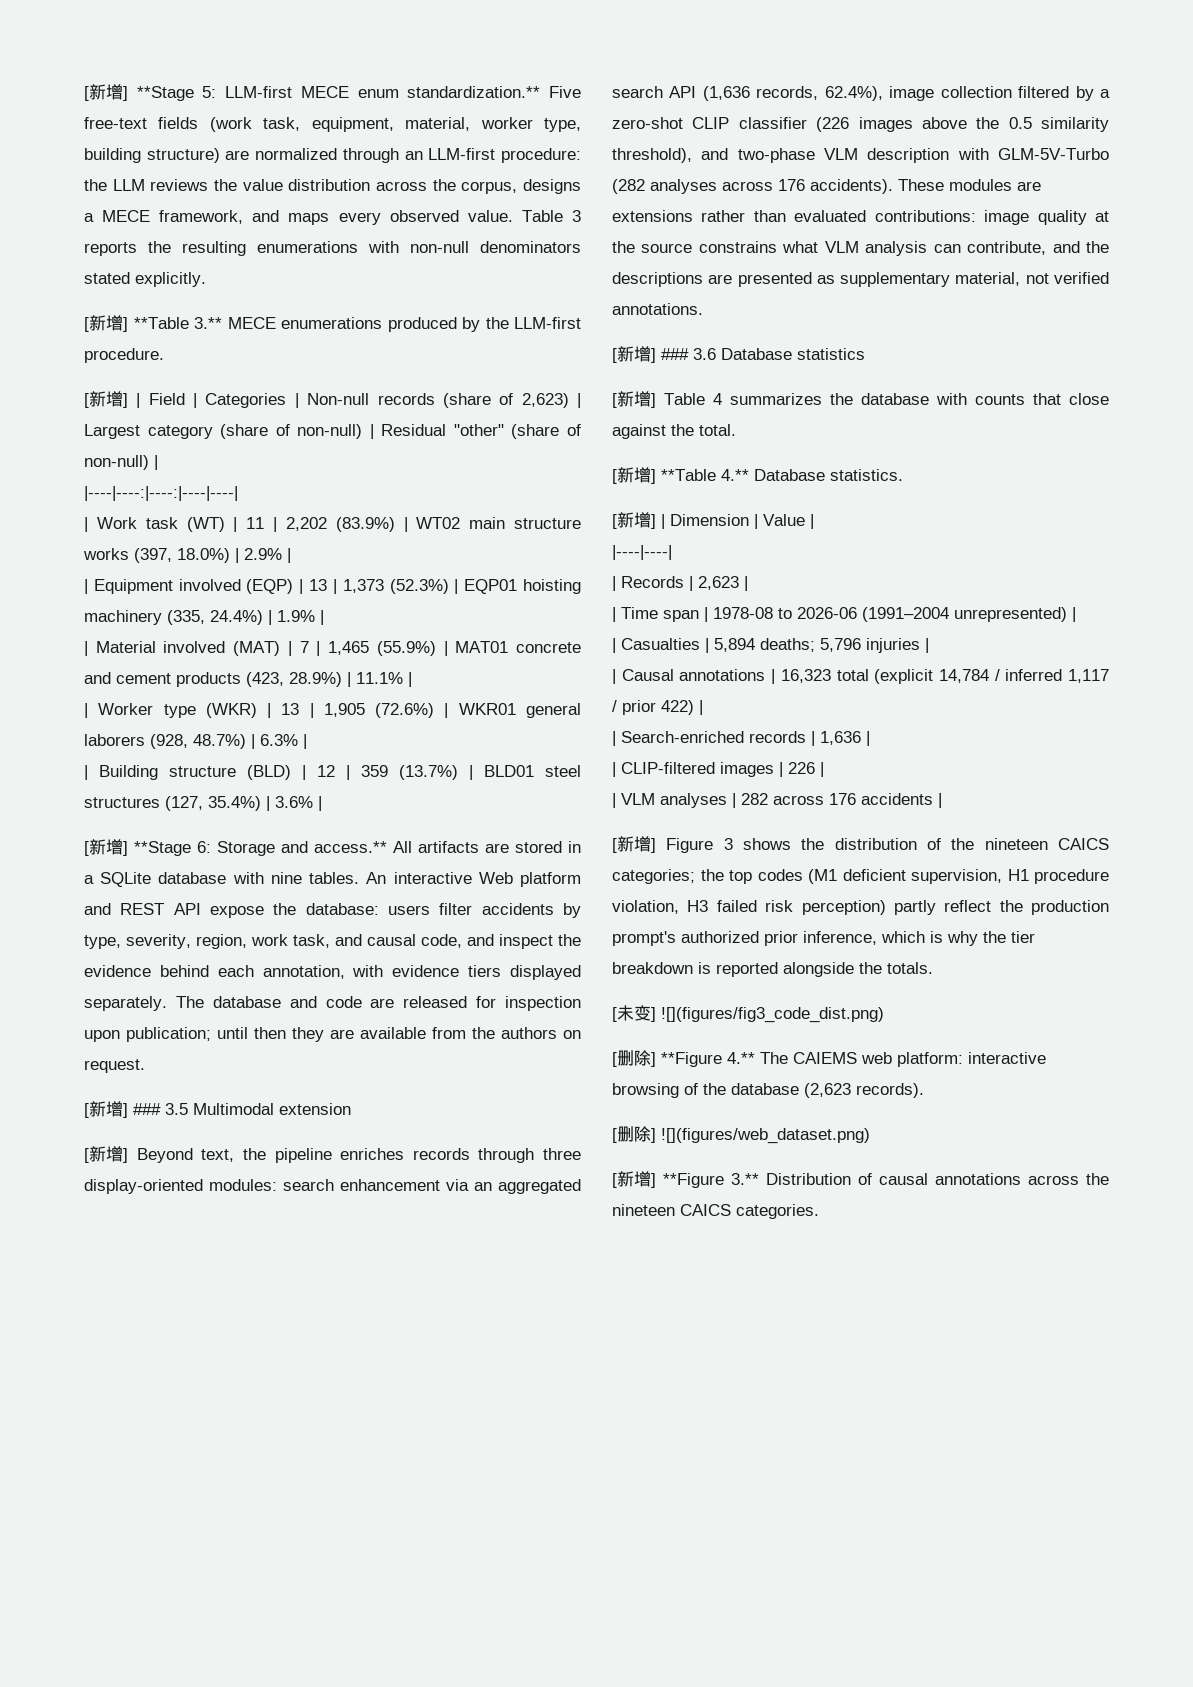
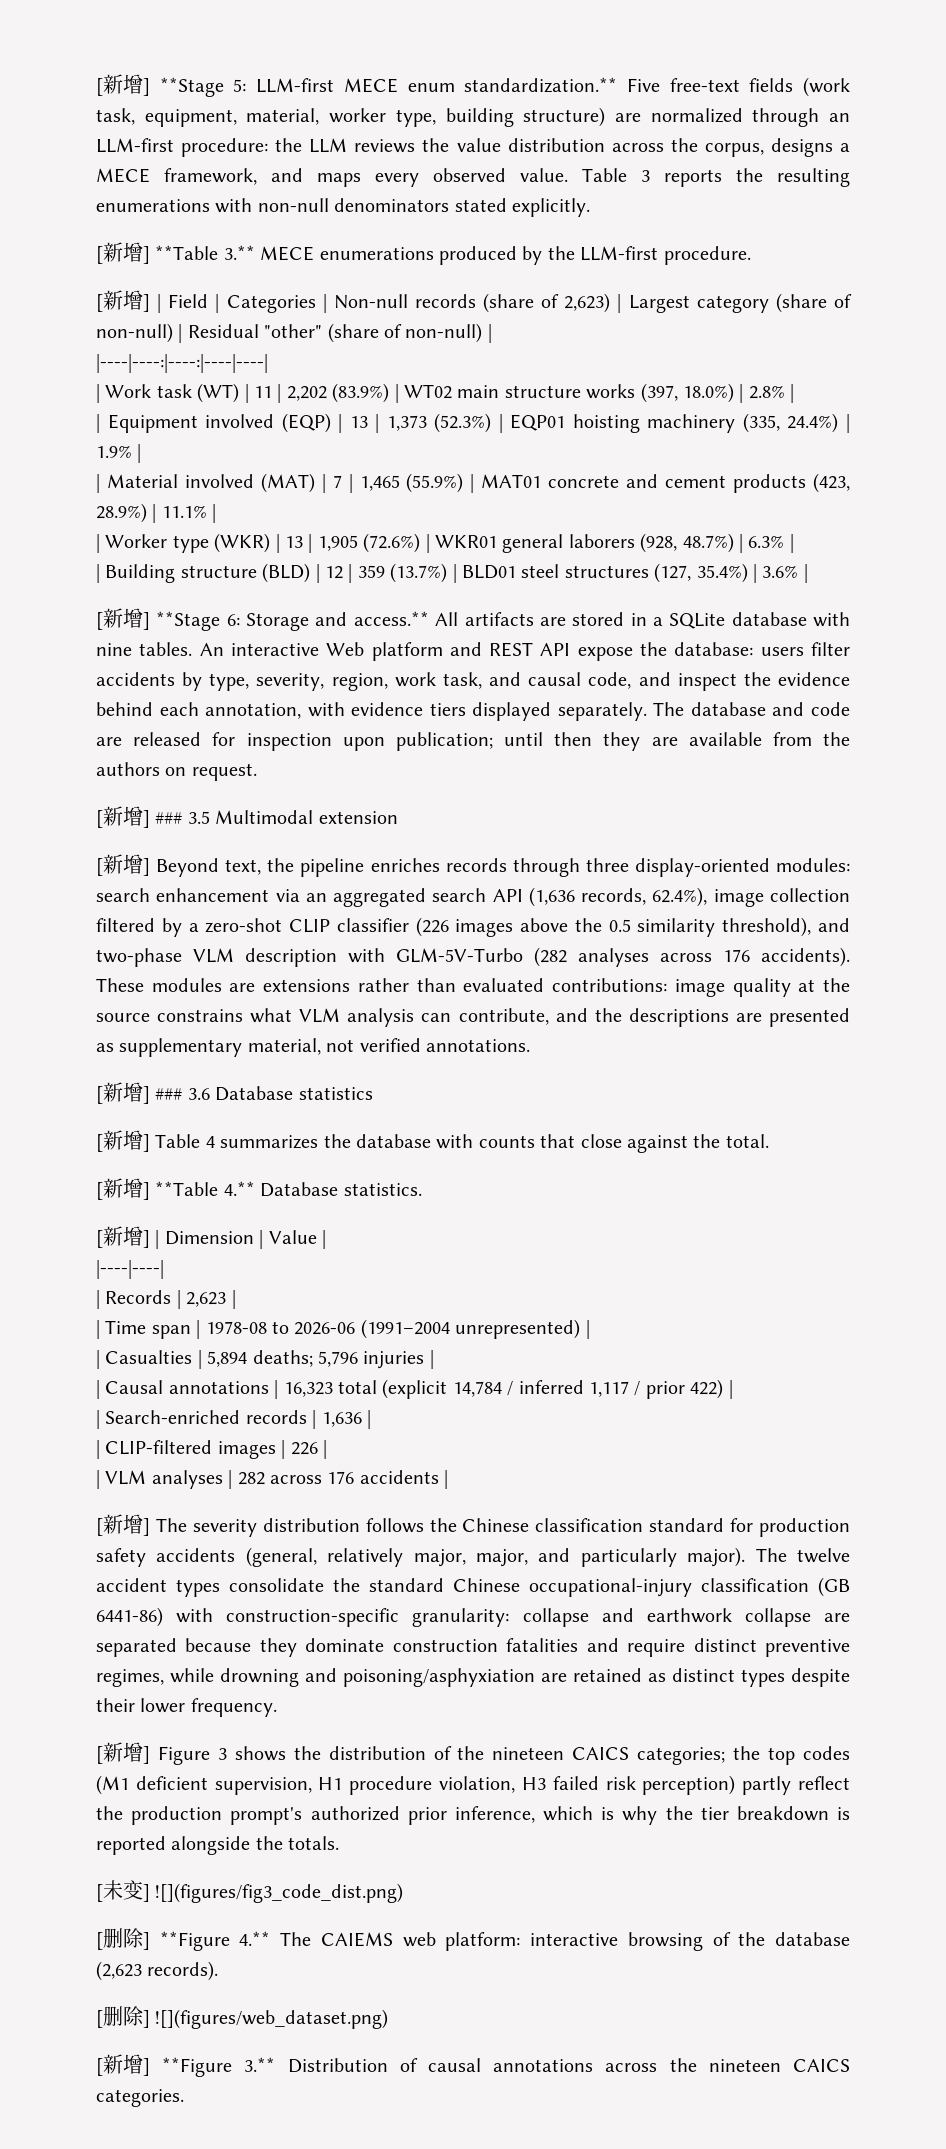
- | Work task (WT) | 11 | 2,202 (83.9%) | WT02 main structure works (397, 18.0%) | 2.9% |
+ | Work task (WT) | 11 | 2,202 (83.9%) | WT02 main structure works (397, 18.0%) | 2.8% |
+ [新增] The severity distribution follows the Chinese classification standard for production safety accidents (general, relatively major, major, and particularly major). The twelve accident types consolidate the standard Chinese occupational-injury classification (GB 6441-86) with construction-specific granularity: collapse and earthwork collapse are separated because they dominate construction fatalities and require distinct preventive regimes, while drowning and poisoning/asphyxiation are retained as distinct types despite their lower frequency.

